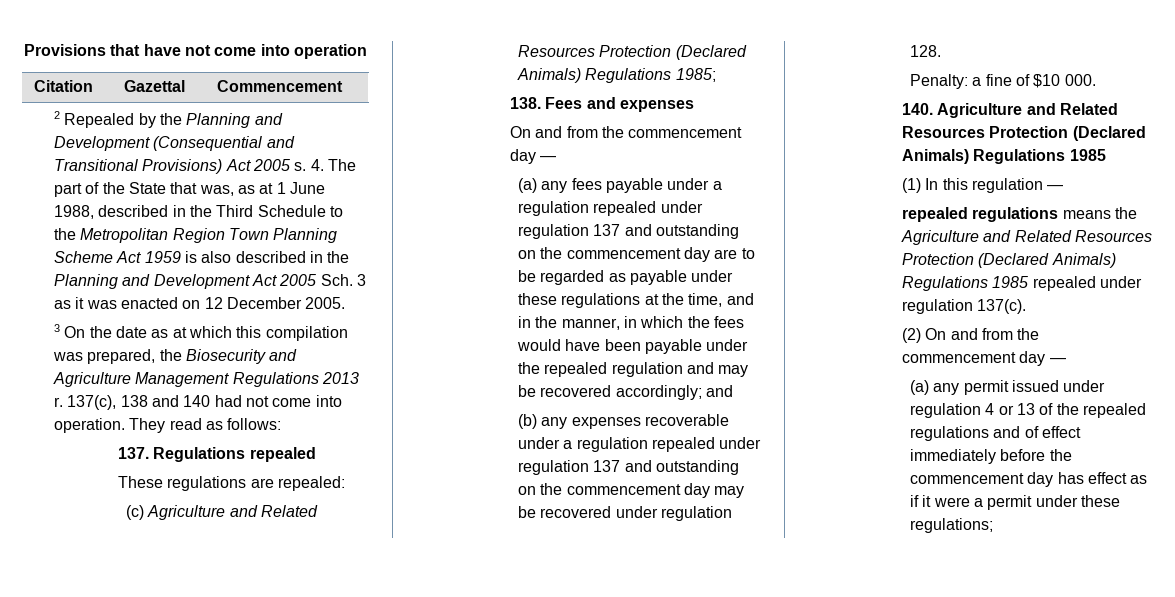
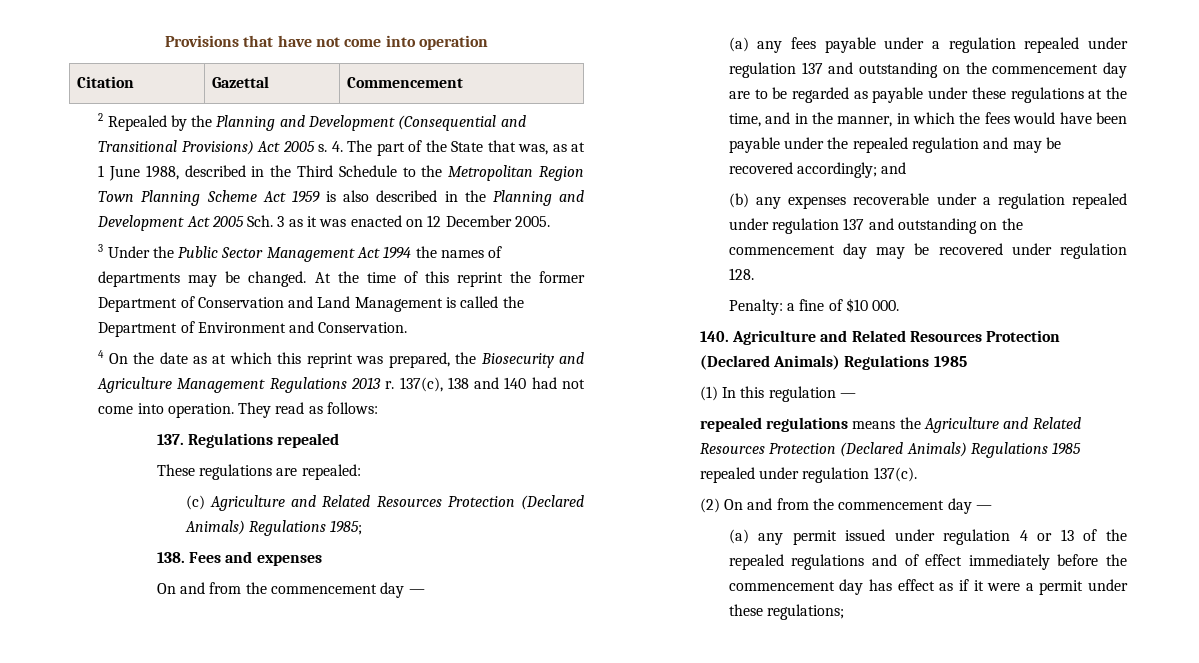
- 3 On the date as at which this compilation was prepared, the Biosecurity and Agriculture Management Regulations 2013 r.
+ 3 Under the Public Sector Management Act 1994 the names of departments may be changed. At the time of this reprint the former Department of Conservation and Land Management is called the Department of Environment and Conservation.
+ 4 On the date as at which this reprint was prepared, the Biosecurity and Agriculture Management Regulations 2013 r.

